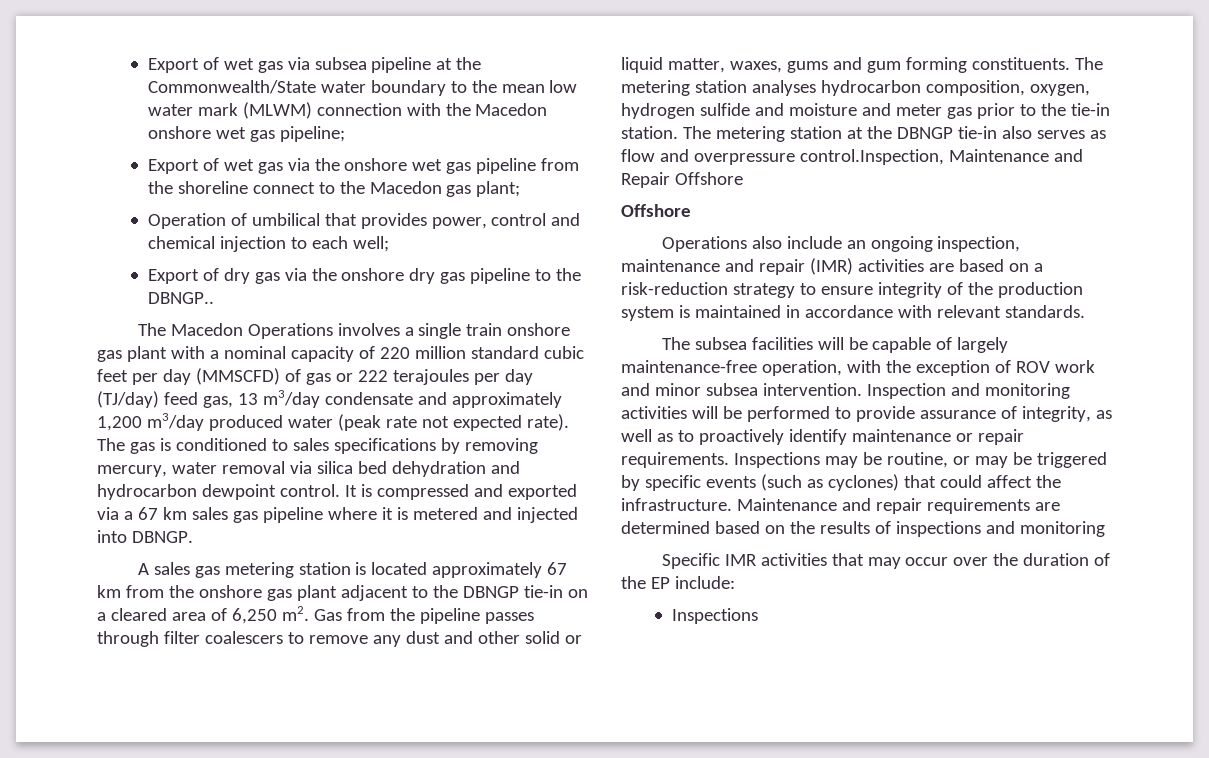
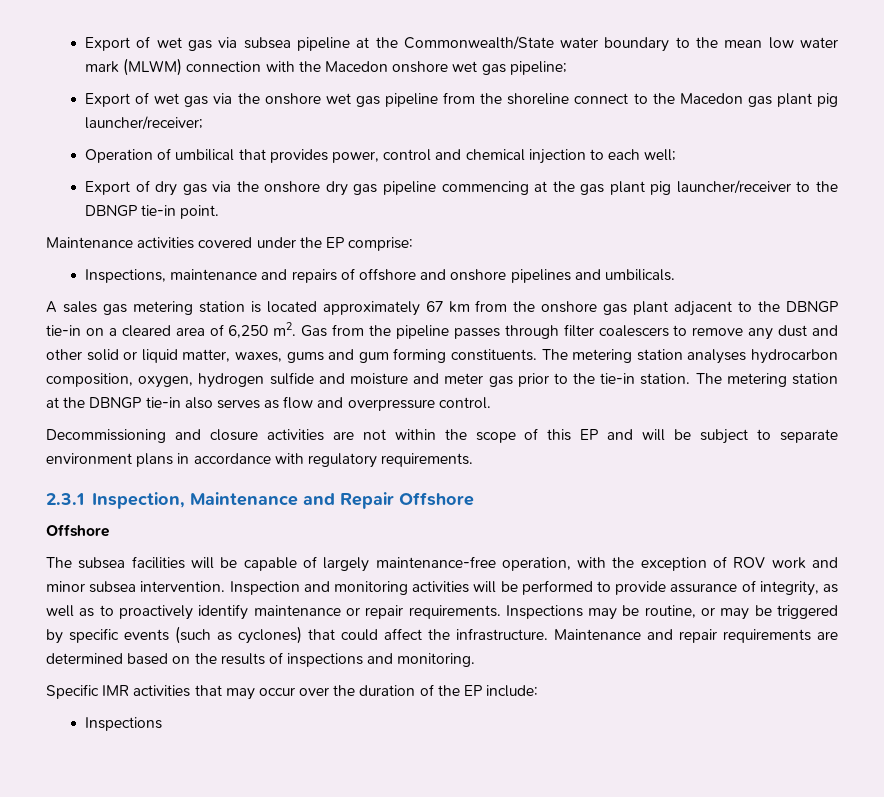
- Export of wet gas via the onshore wet gas pipeline from the shoreline connect to the Macedon gas plant;
+ Export of wet gas via the onshore wet gas pipeline from the shoreline connect to the Macedon gas plant pig launcher/receiver;
- Export of dry gas via the onshore dry gas pipeline to the DBNGP..
- The Macedon Operations involves a single train onshore gas plant with a nominal capacity of 220 million standard cubic feet per day (MMSCFD) of gas or 222 terajoules per day (TJ/day) feed gas, 13 m3/day condensate and approximately 1,200 m3/day produced water (peak rate not expected rate). The gas is conditioned to sales specifications by removing mercury, water removal via silica bed dehydration and hydrocarbon dewpoint control. It is compressed and exported via a 67 km sales gas pipeline where it is metered and injected into DBNGP.
+ Export of dry gas via the onshore dry gas pipeline commencing at the gas plant pig launcher/receiver to the DBNGP tie-in point.
+ Maintenance activities covered under the EP comprise:
+ Inspections, maintenance and repairs of offshore and onshore pipelines and umbilicals.
- The metering station at the DBNGP tie-in also serves as flow and overpressure control.Inspection, Maintenance and Repair Offshore
+ The metering station at the DBNGP tie-in also serves as flow and overpressure control.
+ Decommissioning and closure activities are not within the scope of this EP and will be subject to separate environment plans in accordance with regulatory requirements.
+ 2.3.1 Inspection, Maintenance and Repair Offshore
- Operations also include an ongoing inspection, maintenance and repair (IMR) activities are based on a risk-reduction strategy to ensure integrity of the production system is maintained in accordance with relevant standards.
- Maintenance and repair requirements are determined based on the results of inspections and monitoring
+ Maintenance and repair requirements are determined based on the results of inspections and monitoring.

